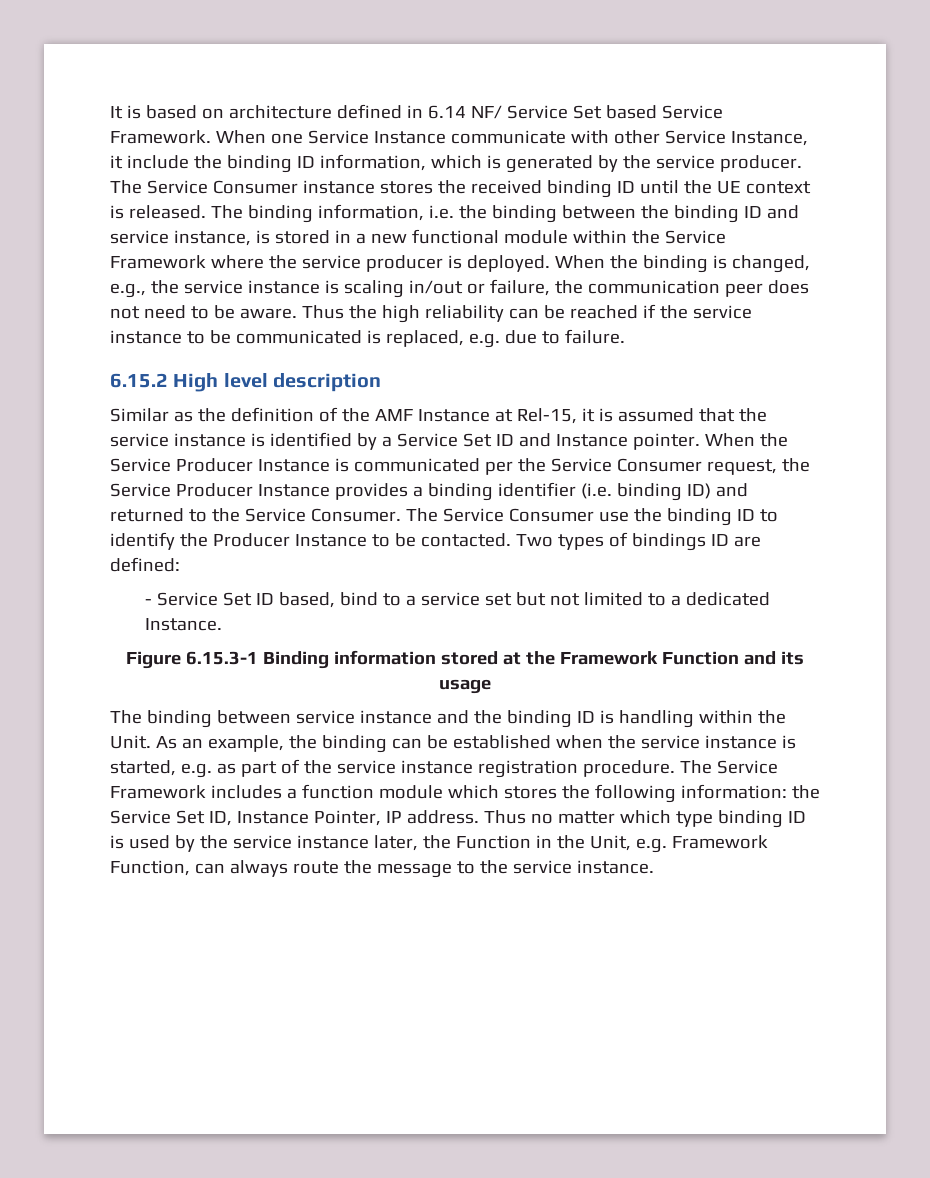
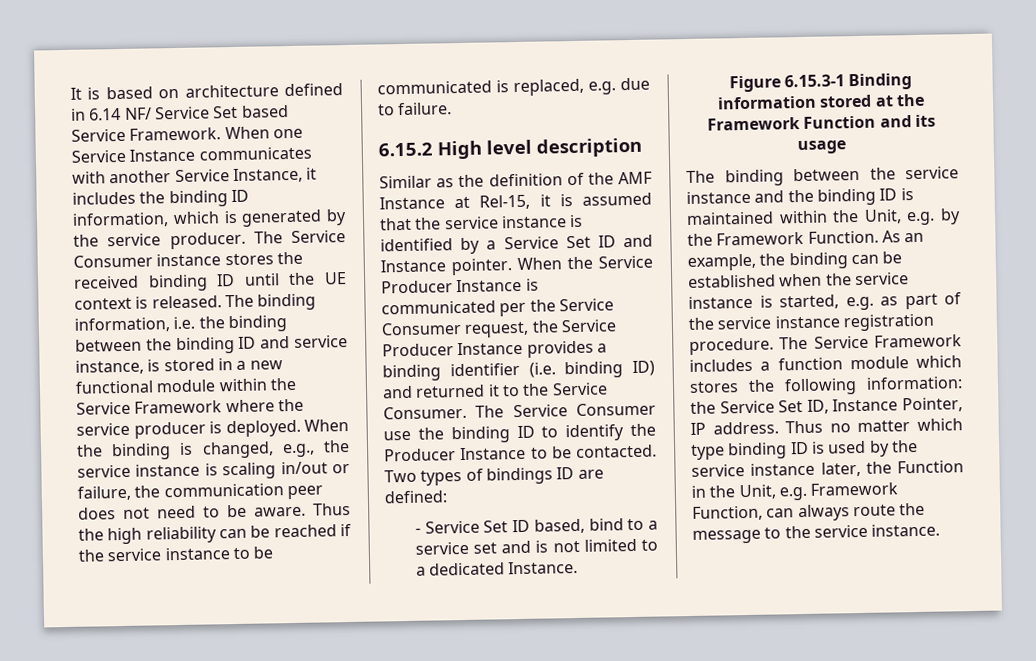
- When one Service Instance communicate with other Service Instance, it include the binding ID information, which is generated by the service producer.
+ When one Service Instance communicates with another Service Instance, it includes the binding ID information, which is generated by the service producer.
- When the Service Producer Instance is communicated per the Service Consumer request, the Service Producer Instance provides a binding identifier (i.e. binding ID) and returned to the Service Consumer.
+ When the Service Producer Instance is communicated per the Service Consumer request, the Service Producer Instance provides a binding identifier (i.e. binding ID) and returned it to the Service Consumer.
- - Service Set ID based, bind to a service set but not limited to a dedicated Instance.
+ - Service Set ID based, bind to a service set and is not limited to a dedicated Instance.
- The binding between service instance and the binding ID is handling within the Unit.
+ The binding between the service instance and the binding ID is maintained within the Unit, e.g. by the Framework Function.

